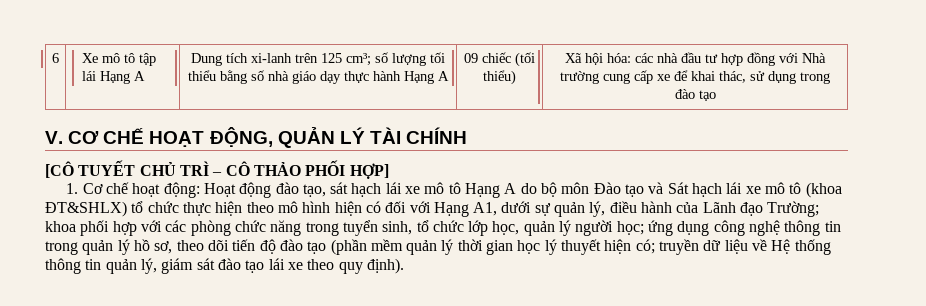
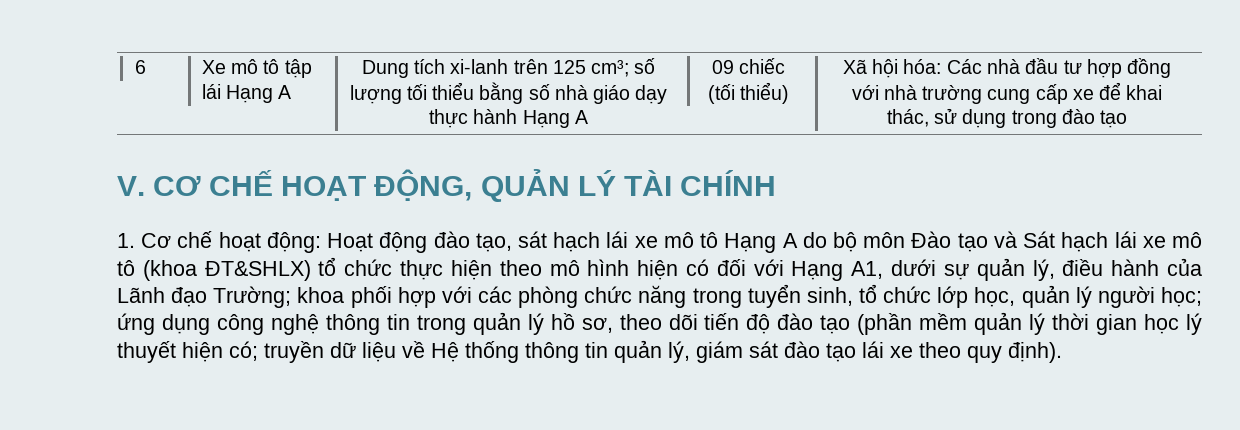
- Xã hội hóa: các nhà đầu tư hợp đồng với Nhà trường cung cấp xe để khai thác, sử dụng trong đào tạo
+ Xã hội hóa: Các nhà đầu tư hợp đồng với nhà trường cung cấp xe để khai thác, sử dụng trong đào tạo
- [CÔ TUYẾT CHỦ TRÌ – CÔ THẢO PHỐI HỢP]

